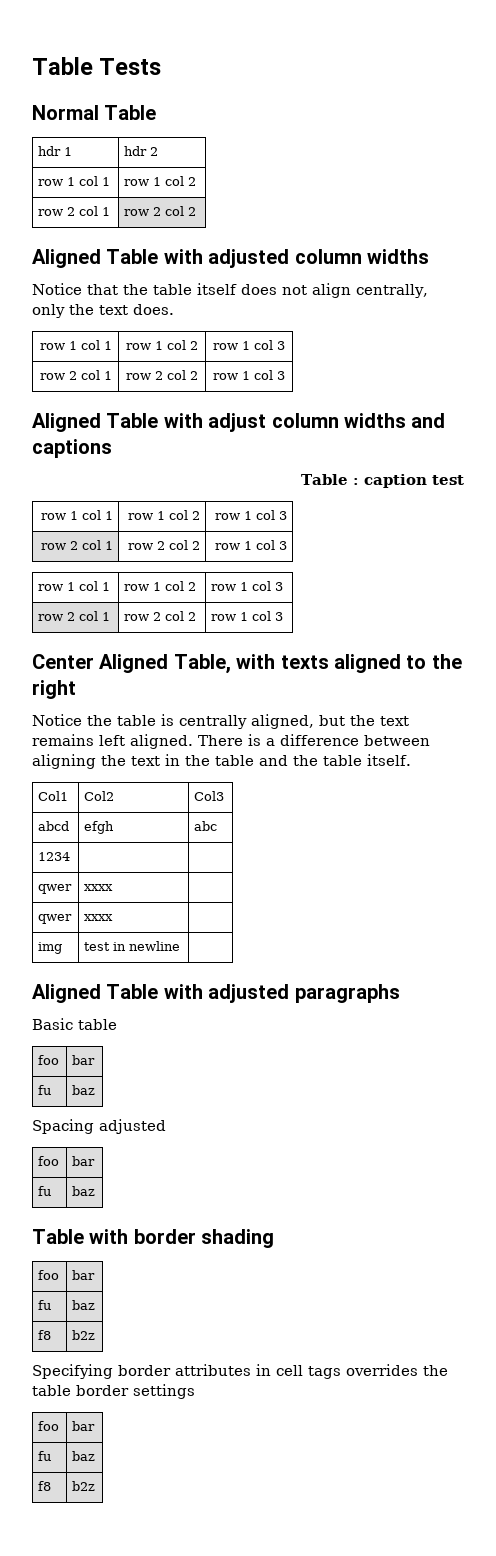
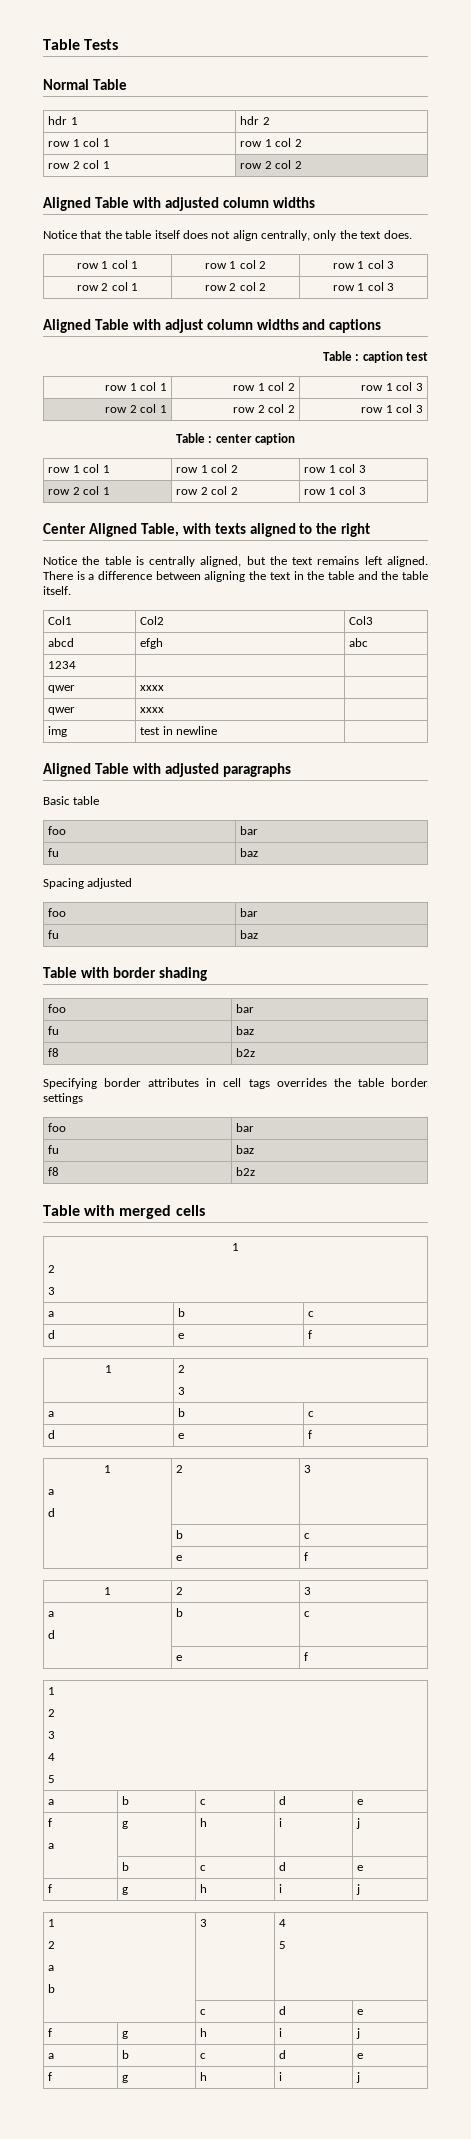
+ Table : center caption
+ Table with merged cells
+ 1
+ 2
+ 3
+ a | b | c
+ d | e | f
+ 1 | 2
+ 3
+ a | b | c
+ d | e | f
+ 1
+ a
+ d | 2 | 3
+ | b | c
+ | e | f
+ 1 | 2 | 3
+ a
+ d | b | c
+ | e | f
+ 1
+ 2
+ 3
+ 4
+ 5
+ a | b | c | d | e
+ f
+ a | g | h | i | j
+ | b | c | d | e
+ f | g | h | i | j
+ 1
+ 2
+ a
+ b | 3 | 4
+ 5
+ | c | d | e
+ f | g | h | i | j
+ a | b | c | d | e
+ f | g | h | i | j

